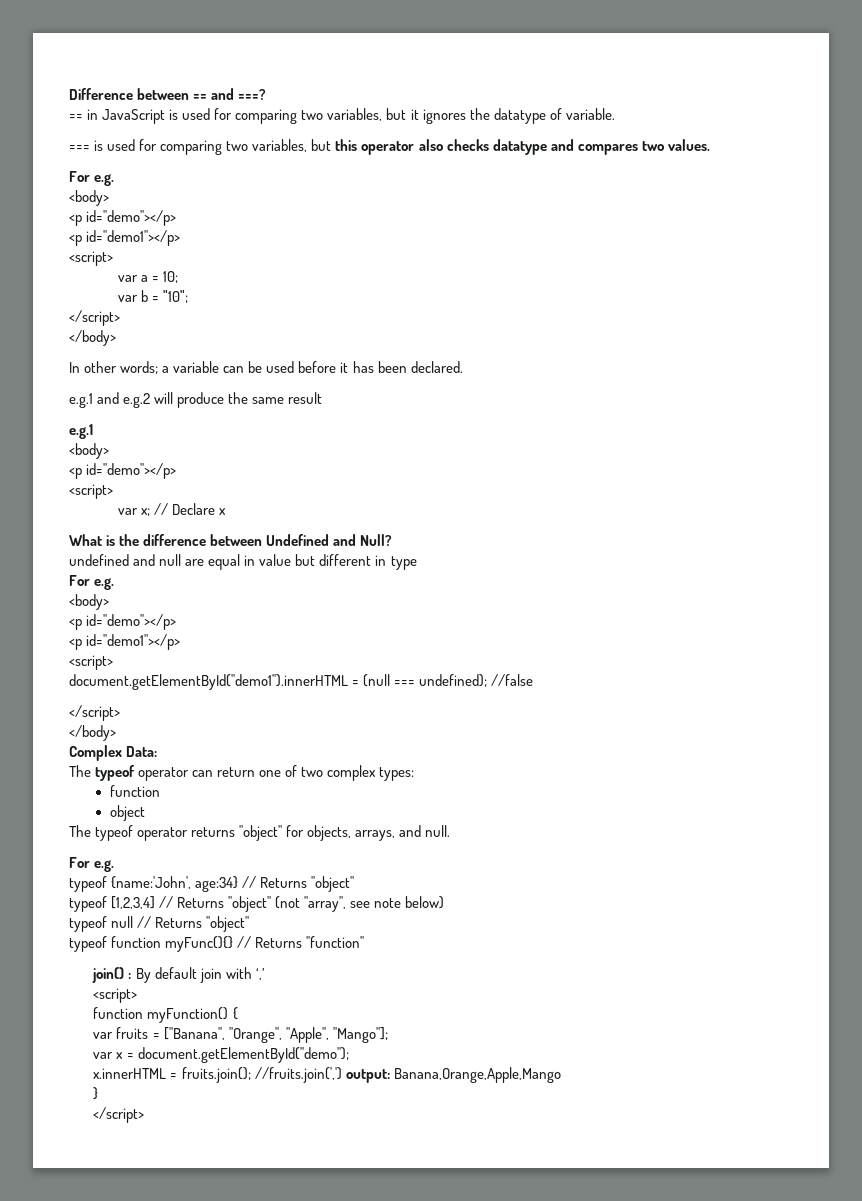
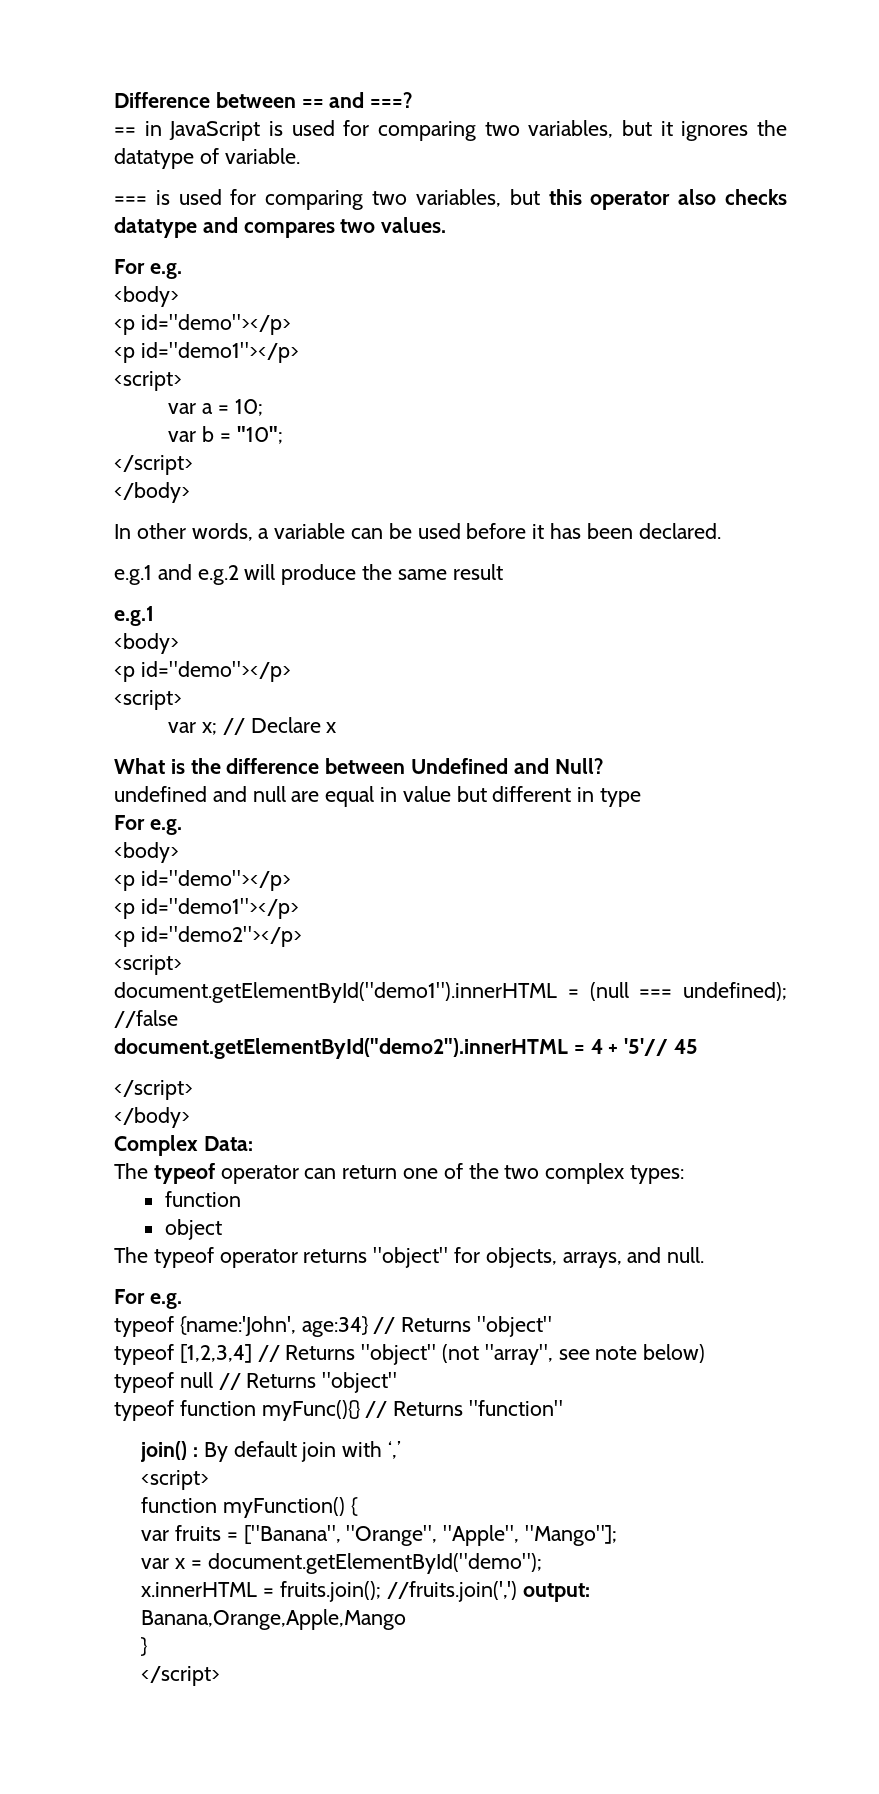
- In other words; a variable can be used before it has been declared.
+ In other words, a variable can be used before it has been declared.
+ <p id="demo2"></p>
+ document.getElementById("demo2").innerHTML = 4 + '5'// 45
- The typeof operator can return one of two complex types:
+ The typeof operator can return one of the two complex types:

